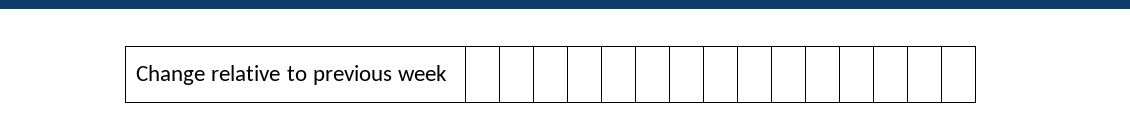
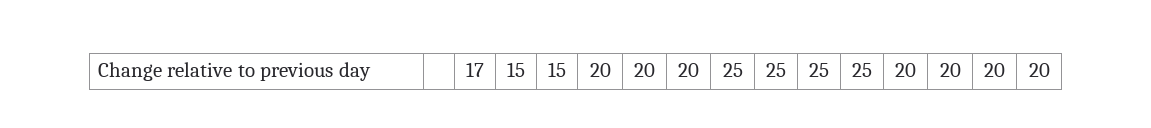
- Change relative to previous week | | | | | | | | | | | | | | |
+ Change relative to previous day | | 17 | 15 | 15 | 20 | 20 | 20 | 25 | 25 | 25 | 25 | 20 | 20 | 20 | 20

